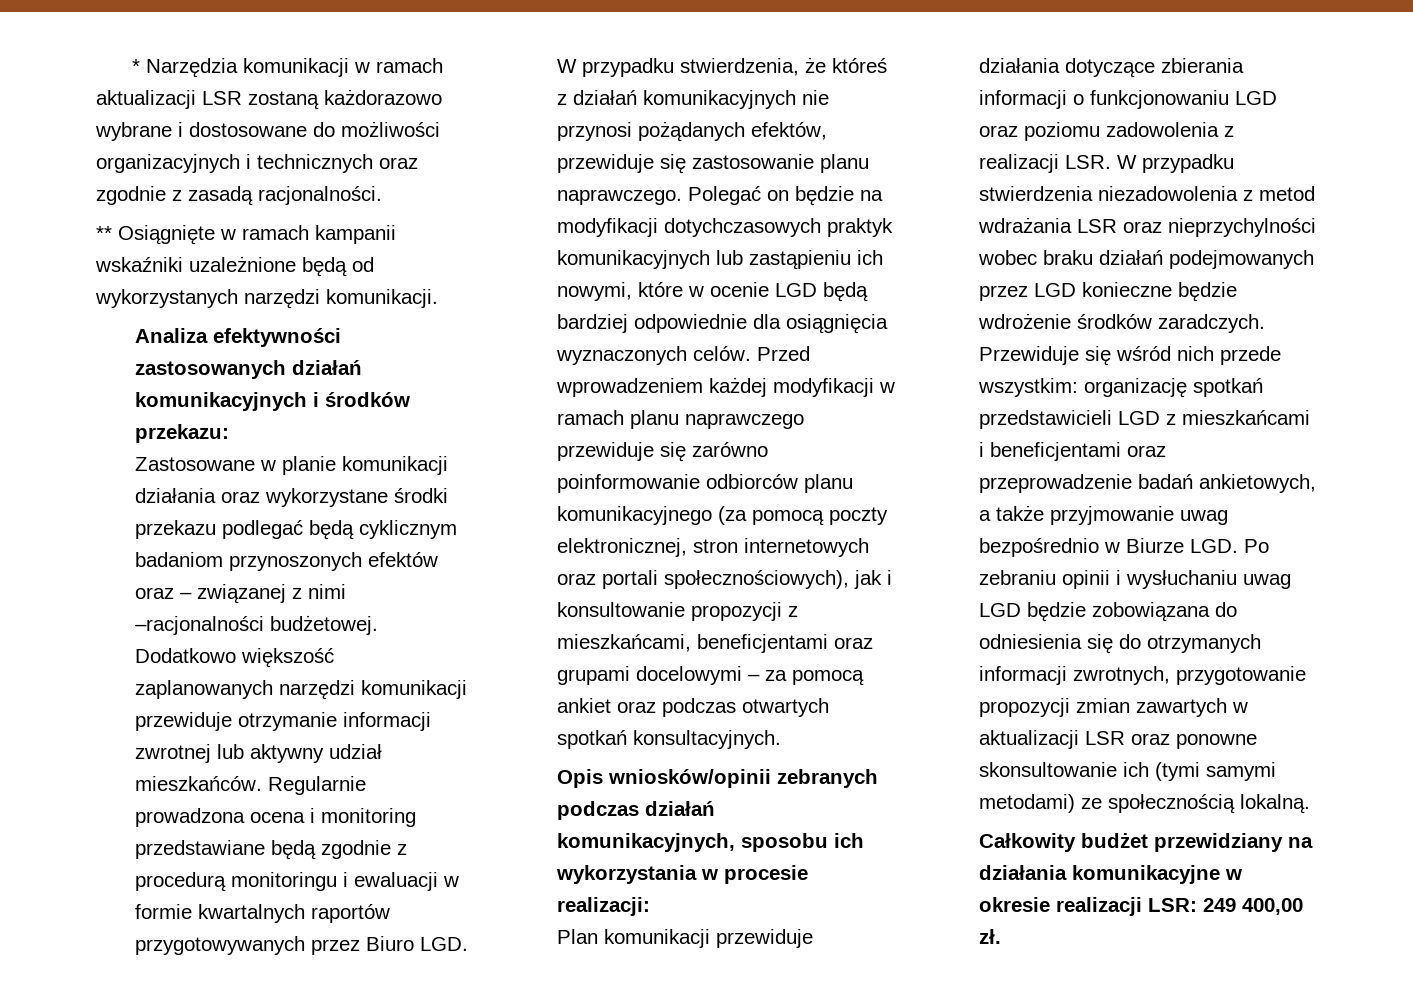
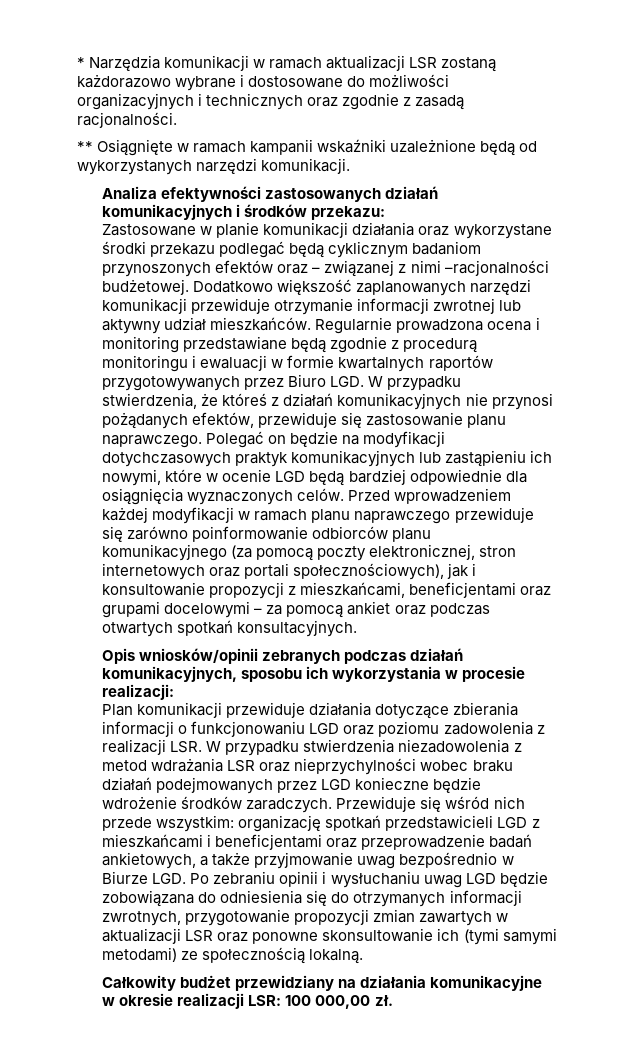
- Całkowity budżet przewidziany na działania komunikacyjne w okresie realizacji LSR: 249 400,00 zł.
+ Całkowity budżet przewidziany na działania komunikacyjne w okresie realizacji LSR: 100 000,00 zł.

